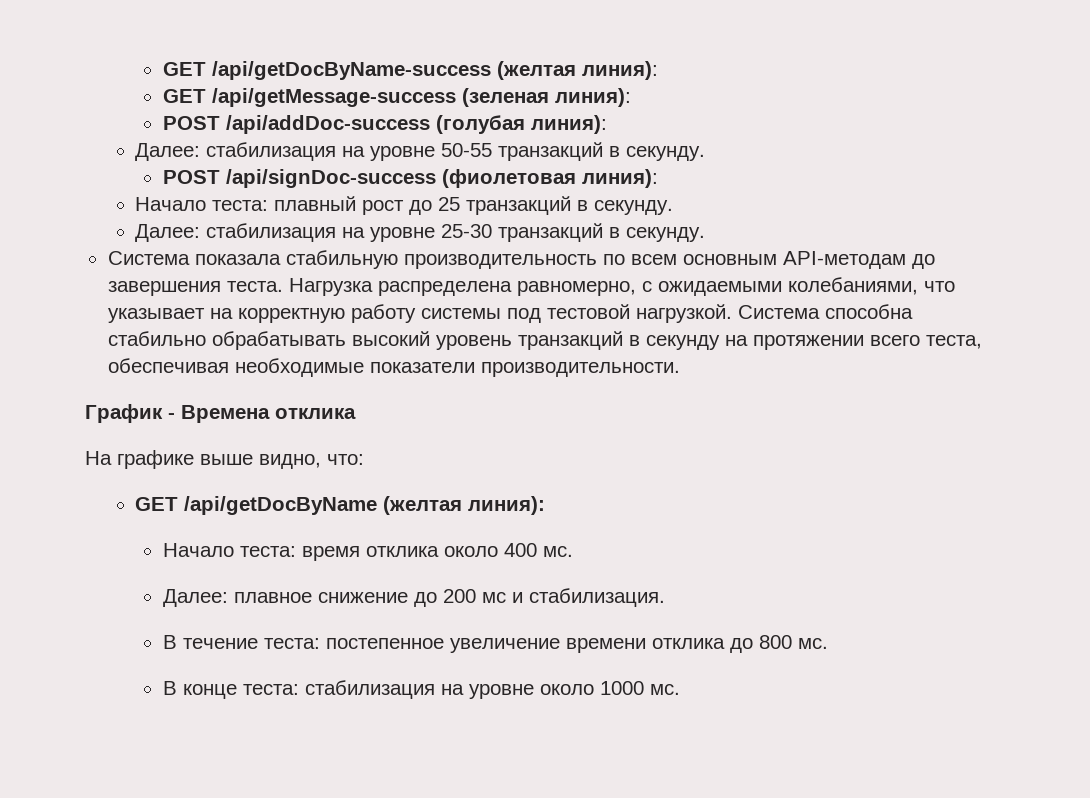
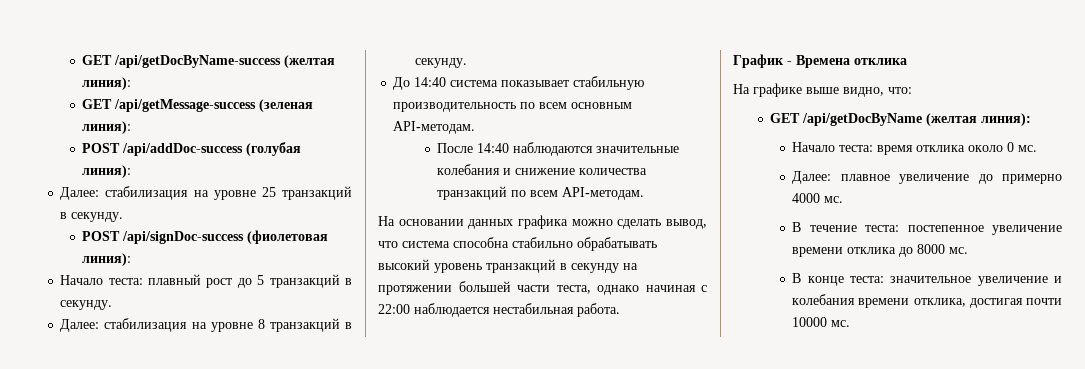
- Далее: стабилизация на уровне 50-55 транзакций в секунду.
+ Далее: стабилизация на уровне 25 транзакций в секунду.
- Начало теста: плавный рост до 25 транзакций в секунду.
+ Начало теста: плавный рост до 5 транзакций в секунду.
- Далее: стабилизация на уровне 25-30 транзакций в секунду.
- Система показала стабильную производительность по всем основным API-методам до завершения теста. Нагрузка распределена равномерно, с ожидаемыми колебаниями, что указывает на корректную работу системы под тестовой нагрузкой. Cистема способна стабильно обрабатывать высокий уровень транзакций в секунду на протяжении всего теста, обеспечивая необходимые показатели производительности.
+ Далее: стабилизация на уровне 8 транзакций в секунду.
+ До 14:40 система показывает стабильную производительность по всем основным API-методам.
+ После 14:40 наблюдаются значительные колебания и снижение количества транзакций по всем API-методам.
+ На основании данных графика можно сделать вывод, что система способна стабильно обрабатывать высокий уровень транзакций в секунду на протяжении большей части теста, однако начиная с 22:00 наблюдается нестабильная работа.
- Начало теста: время отклика около 400 мс.
+ Начало теста: время отклика около 0 мс.
- Далее: плавное снижение до 200 мс и стабилизация.
+ Далее: плавное увеличение до примерно 4000 мс.
- В течение теста: постепенное увеличение времени отклика до 800 мс.
+ В течение теста: постепенное увеличение времени отклика до 8000 мс.
- В конце теста: стабилизация на уровне около 1000 мс.
+ В конце теста: значительное увеличение и колебания времени отклика, достигая почти 10000 мс.

